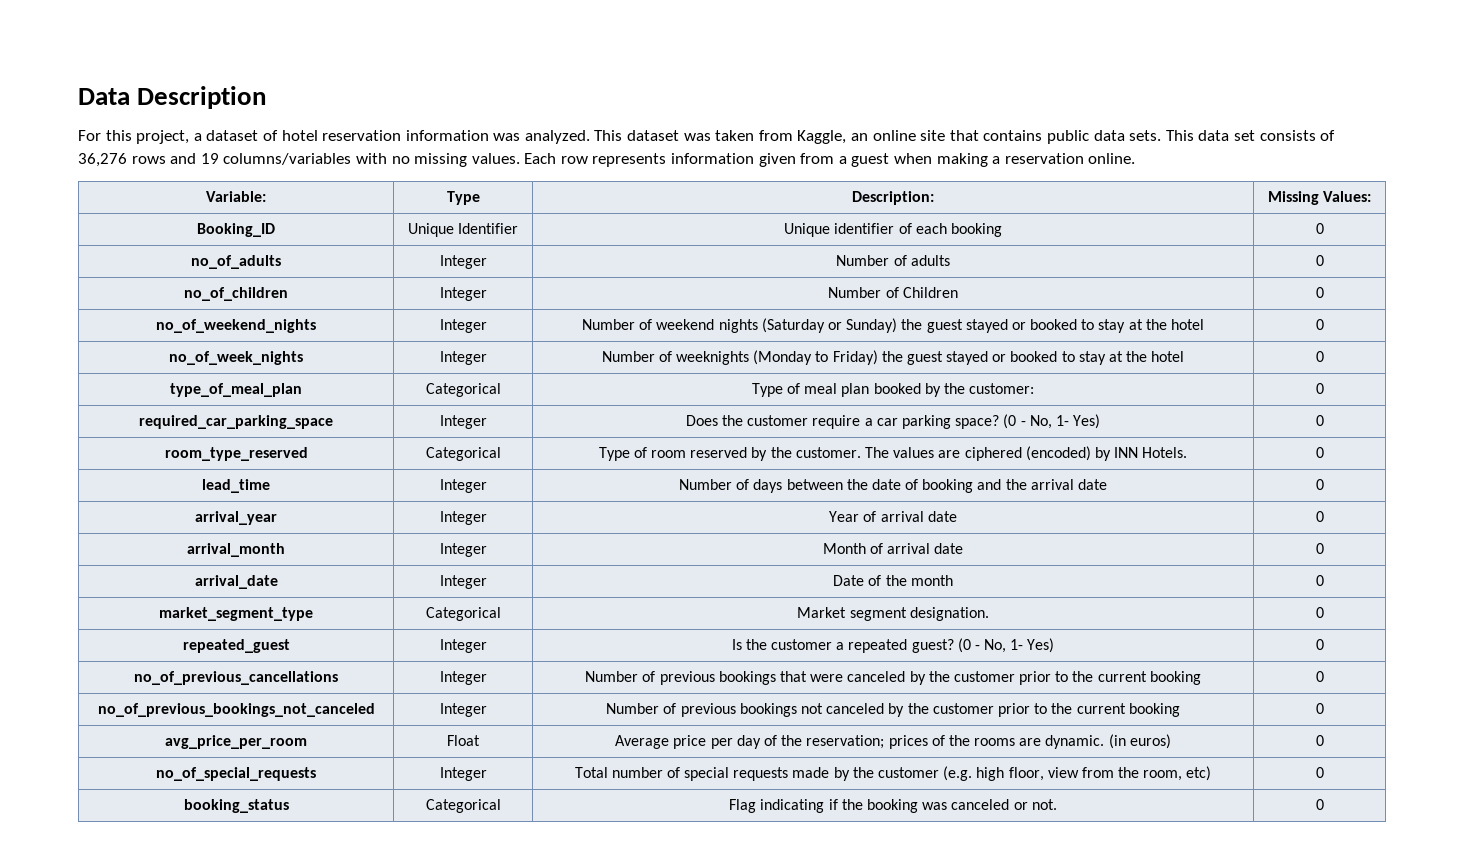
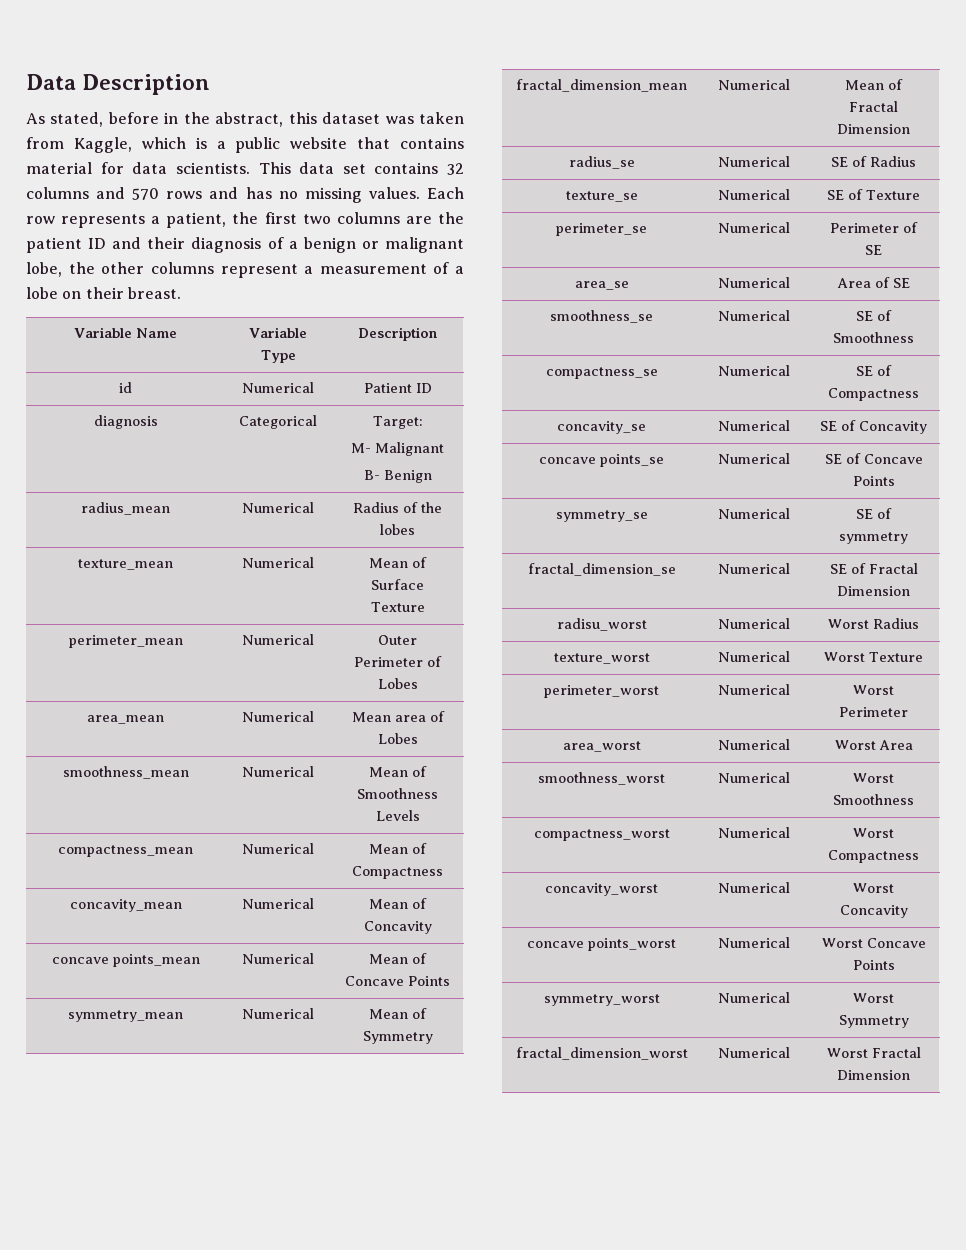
- For this project, a dataset of hotel reservation information was analyzed. This dataset was taken from Kaggle, an online site that contains public data sets. This data set consists of 36,276 rows and 19 columns/variables with no missing values.
+ As stated, before in the abstract, this dataset was taken from Kaggle, which is a public website that contains material for data scientists. This data set contains 32 columns and 570 rows and has no missing values.
- Each row represents information given from a guest when making a reservation online.
- Variable: | Type | Description: | Missing Values:
- Booking_ID | Unique Identifier | Unique identifier of each booking | 0
- no_of_adults | Integer | Number of adults | 0
- no_of_children | Integer | Number of Children | 0
- no_of_weekend_nights | Integer | Number of weekend nights (Saturday or Sunday) the guest stayed or booked to stay at the hotel | 0
- no_of_week_nights | Integer | Number of weeknights (Monday to Friday) the guest stayed or booked to stay at the hotel | 0
- type_of_meal_plan | Categorical | Type of meal plan booked by the customer: | 0
- required_car_parking_space | Integer | Does the customer require a car parking space? (0 - No, 1- Yes) | 0
- room_type_reserved | Categorical | Type of room reserved by the customer. The values are ciphered (encoded) by INN Hotels. | 0
- lead_time | Integer | Number of days between the date of booking and the arrival date | 0
- arrival_year | Integer | Year of arrival date | 0
- arrival_month | Integer | Month of arrival date | 0
- arrival_date | Integer | Date of the month | 0
- market_segment_type | Categorical | Market segment designation. | 0
- repeated_guest | Integer | Is the customer a repeated guest? (0 - No, 1- Yes) | 0
- no_of_previous_cancellations | Integer | Number of previous bookings that were canceled by the customer prior to the current booking | 0
- no_of_previous_bookings_not_canceled | Integer | Number of previous bookings not canceled by the customer prior to the current booking | 0
- avg_price_per_room | Float | Average price per day of the reservation; prices of the rooms are dynamic. (in euros) | 0
- no_of_special_requests | Integer | Total number of special requests made by the customer (e.g. high floor, view from the room, etc) | 0
- booking_status | Categorical | Flag indicating if the booking was canceled or not. | 0
+ Each row represents a patient, the first two columns are the patient ID and their diagnosis of a benign or malignant lobe, the other columns represent a measurement of a lobe on their breast.
+ Variable Name | Variable Type | Description
+ id | Numerical | Patient ID
+ diagnosis | Categorical | Target:
+ M- Malignant
+ B- Benign
+ radius_mean | Numerical | Radius of the lobes
+ texture_mean | Numerical | Mean of Surface Texture
+ perimeter_mean | Numerical | Outer Perimeter of Lobes
+ area_mean | Numerical | Mean area of Lobes
+ smoothness_mean | Numerical | Mean of Smoothness Levels
+ compactness_mean | Numerical | Mean of Compactness
+ concavity_mean | Numerical | Mean of Concavity
+ concave points_mean | Numerical | Mean of Concave Points
+ symmetry_mean | Numerical | Mean of Symmetry
+ fractal_dimension_mean | Numerical | Mean of Fractal Dimension
+ radius_se | Numerical | SE of Radius
+ texture_se | Numerical | SE of Texture
+ perimeter_se | Numerical | Perimeter of SE
+ area_se | Numerical | Area of SE
+ smoothness_se | Numerical | SE of Smoothness
+ compactness_se | Numerical | SE of Compactness
+ concavity_se | Numerical | SE of Concavity
+ concave points_se | Numerical | SE of Concave Points
+ symmetry_se | Numerical | SE of symmetry
+ fractal_dimension_se | Numerical | SE of Fractal Dimension
+ radisu_worst | Numerical | Worst Radius
+ texture_worst | Numerical | Worst Texture
+ perimeter_worst | Numerical | Worst Perimeter
+ area_worst | Numerical | Worst Area
+ smoothness_worst | Numerical | Worst Smoothness
+ compactness_worst | Numerical | Worst Compactness
+ concavity_worst | Numerical | Worst Concavity
+ concave points_worst | Numerical | Worst Concave Points
+ symmetry_worst | Numerical | Worst Symmetry
+ fractal_dimension_worst | Numerical | Worst Fractal Dimension

